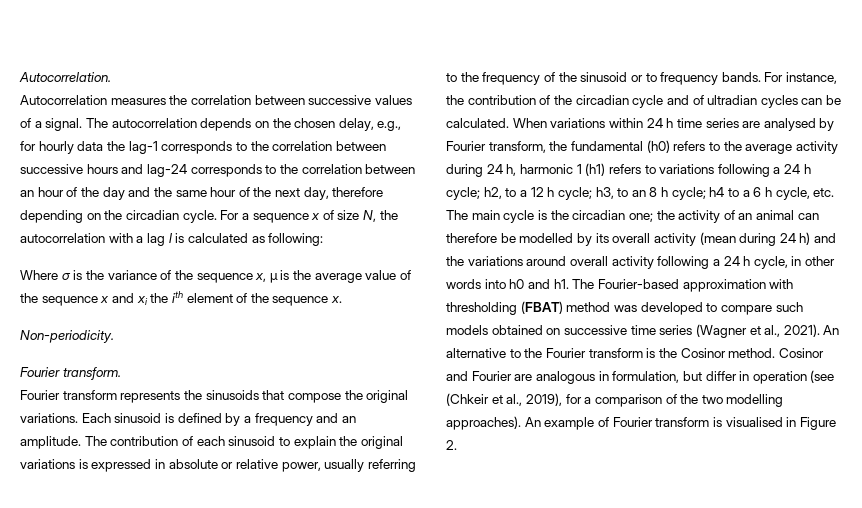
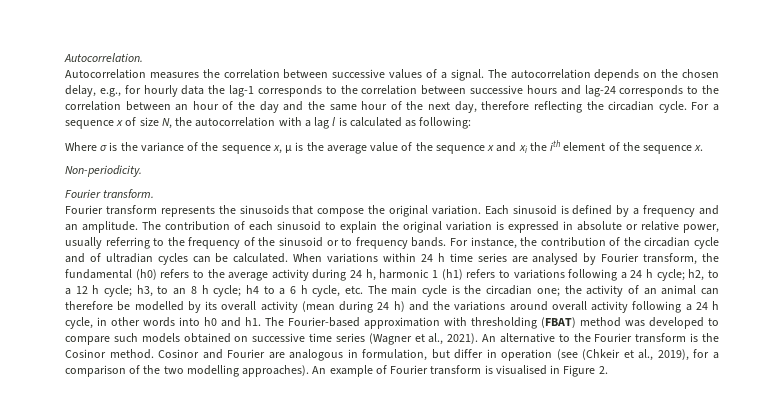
- The autocorrelation depends on the chosen delay, e.g., for hourly data the lag-1 corresponds to the correlation between successive hours and lag-24 corresponds to the correlation between an hour of the day and the same hour of the next day, therefore depending on the circadian cycle.
+ The autocorrelation depends on the chosen delay, e.g., for hourly data the lag-1 corresponds to the correlation between successive hours and lag-24 corresponds to the correlation between an hour of the day and the same hour of the next day, therefore reflecting the circadian cycle.
- Fourier transform represents the sinusoids that compose the original variations.
+ Fourier transform represents the sinusoids that compose the original variation.
- The contribution of each sinusoid to explain the original variations is expressed in absolute or relative power, usually referring to the frequency of the sinusoid or to frequency bands.
+ The contribution of each sinusoid to explain the original variation is expressed in absolute or relative power, usually referring to the frequency of the sinusoid or to frequency bands.

